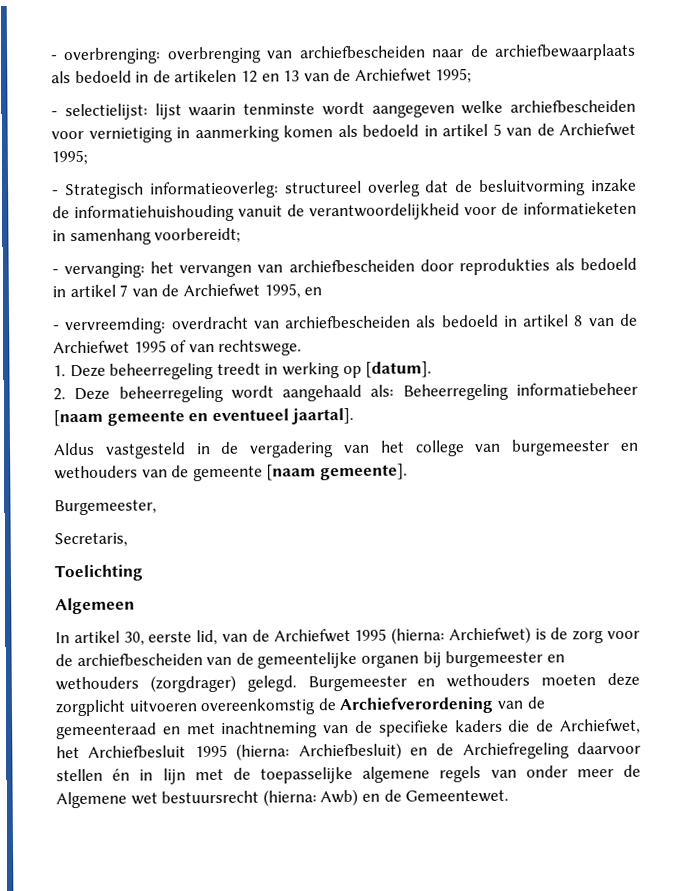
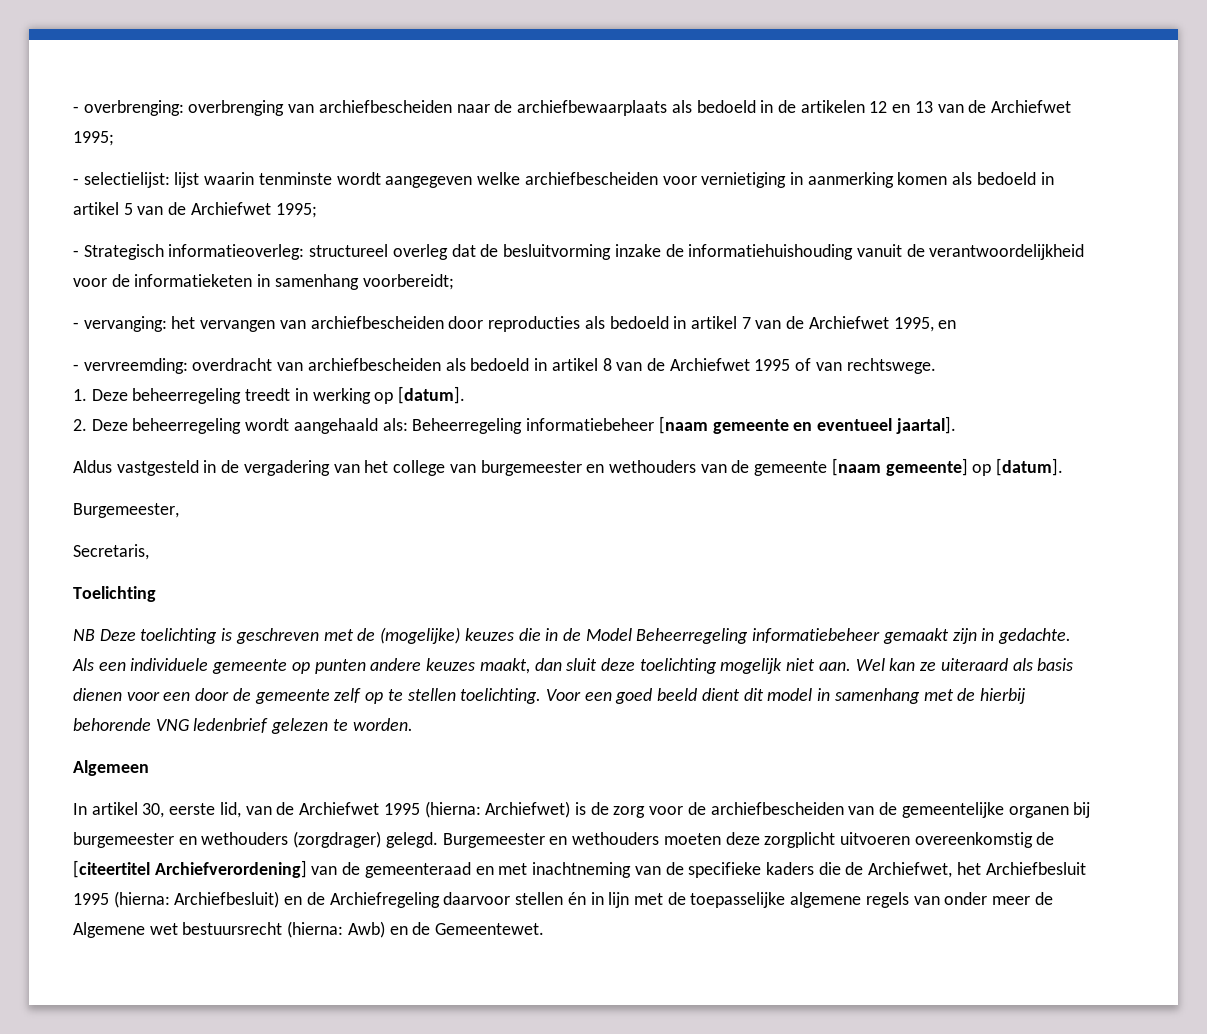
- - vervanging: het vervangen van archiefbescheiden door reprodukties als bedoeld in artikel 7 van de Archiefwet 1995, en
+ - vervanging: het vervangen van archiefbescheiden door reproducties als bedoeld in artikel 7 van de Archiefwet 1995, en
- Aldus vastgesteld in de vergadering van het college van burgemeester en wethouders van de gemeente [naam gemeente].
+ Aldus vastgesteld in de vergadering van het college van burgemeester en wethouders van de gemeente [naam gemeente] op [datum].
+ NB Deze toelichting is geschreven met de (mogelijke) keuzes die in de Model Beheerregeling informatiebeheer gemaakt zijn in gedachte. Als een individuele gemeente op punten andere keuzes maakt, dan sluit deze toelichting mogelijk niet aan. Wel kan ze uiteraard als basis dienen voor een door de gemeente zelf op te stellen toelichting. Voor een goed beeld dient dit model in samenhang met de hierbij behorende VNG ledenbrief gelezen te worden.
- Burgemeester en wethouders moeten deze zorgplicht uitvoeren overeenkomstig de Archiefverordening van de gemeenteraad en met inachtneming van de specifieke kaders die de Archiefwet, het Archiefbesluit 1995 (hierna: Archiefbesluit) en de Archiefregeling daarvoor stellen én in lijn met de toepasselijke algemene regels van onder meer de Algemene wet bestuursrecht (hierna: Awb) en de Gemeentewet.
+ Burgemeester en wethouders moeten deze zorgplicht uitvoeren overeenkomstig de [citeertitel Archiefverordening] van de gemeenteraad en met inachtneming van de specifieke kaders die de Archiefwet, het Archiefbesluit 1995 (hierna: Archiefbesluit) en de Archiefregeling daarvoor stellen én in lijn met de toepasselijke algemene regels van onder meer de Algemene wet bestuursrecht (hierna: Awb) en de Gemeentewet.

